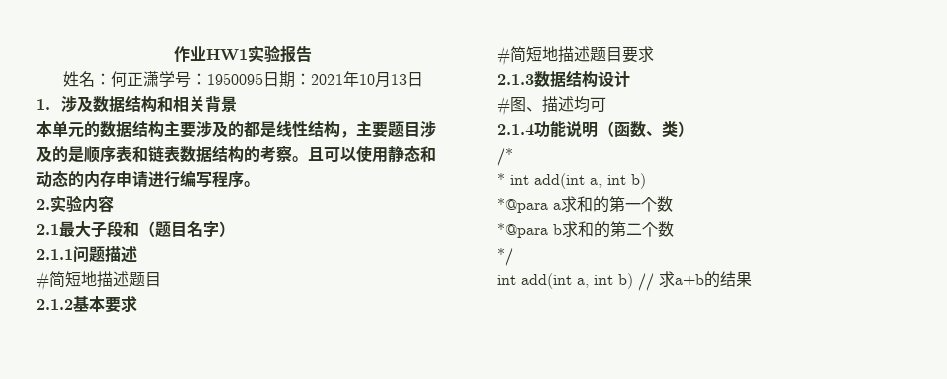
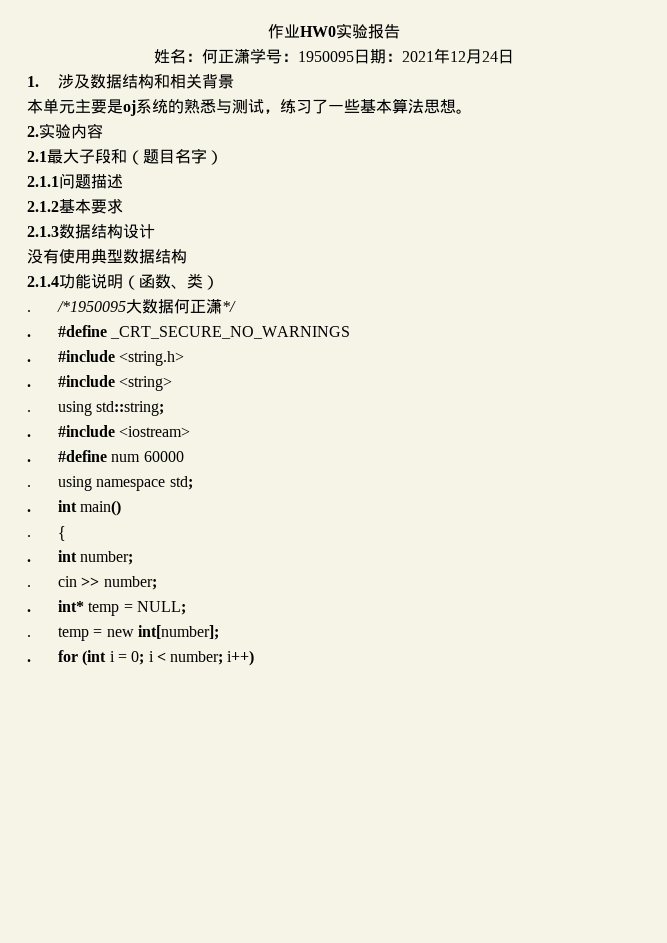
- 作业HW1实验报告
+ 作业HW0实验报告
- 姓名：何正潇学号：1950095日期：2021年10月13日
+ 姓名：何正潇学号：1950095日期：2021年12月24日
- 本单元的数据结构主要涉及的都是线性结构，主要题目涉及的是顺序表和链表数据结构的考察。且可以使用静态和动态的内存申请进行编写程序。
+ 本单元主要是oj系统的熟悉与测试，练习了一些基本算法思想。
  2.1.1问题描述
- #简短地描述题目
- #简短地描述题目要求
- #图、描述均可
+ 没有使用典型数据结构
- /*
- * int add(int a, int b)
- *@para a求和的第一个数
- *@para b求和的第二个数
- */
- int add(int a, int b) // 求a+b的结果
+ . /*1950095大数据何正潇*/
+ . #define _CRT_SECURE_NO_WARNINGS
+ . #include <string.h>
+ . #include <string>
+ . using std::string;
+ . #include <iostream>
+ . #define num 60000
+ . using namespace std;
+ . int main()
+ . {
+ . int number;
+ . cin >> number;
+ . int* temp = NULL;
+ . temp = new int[number];
+ . for (int i = 0; i < number; i++)

